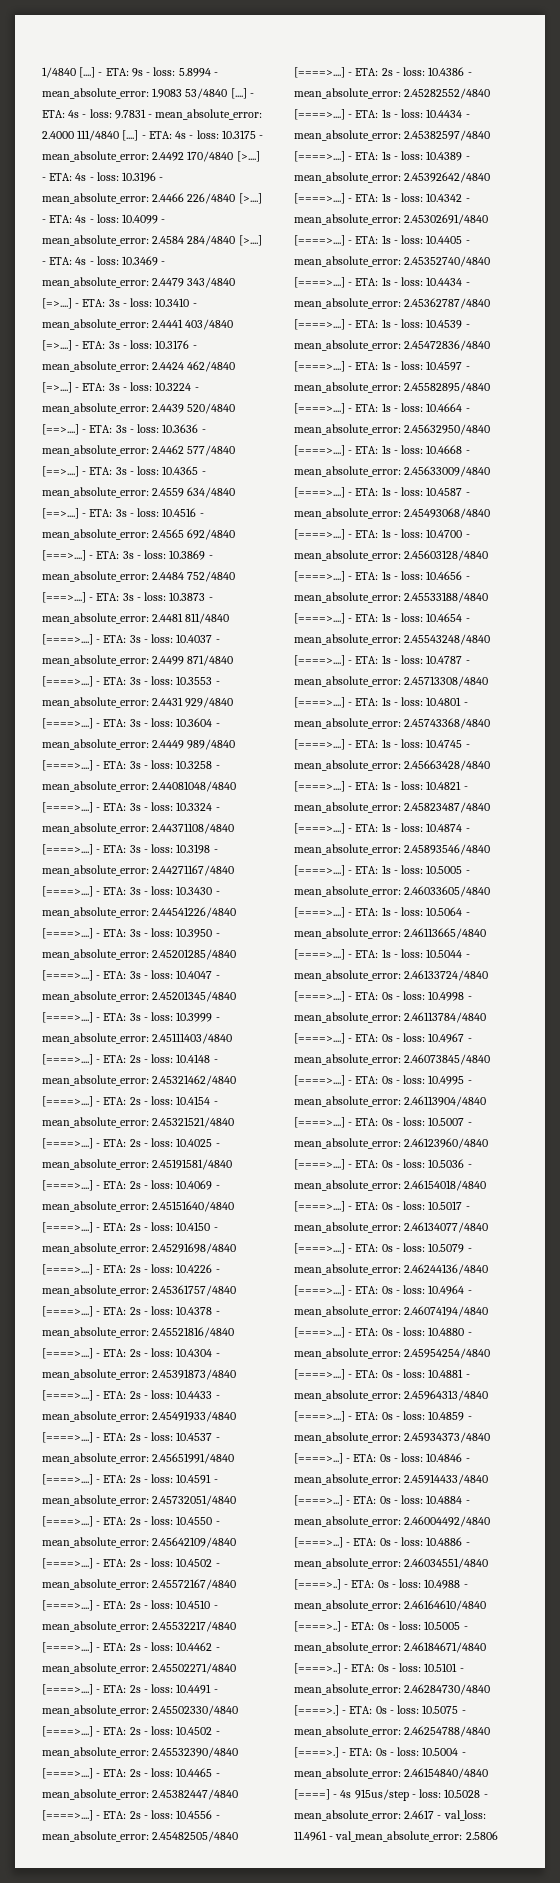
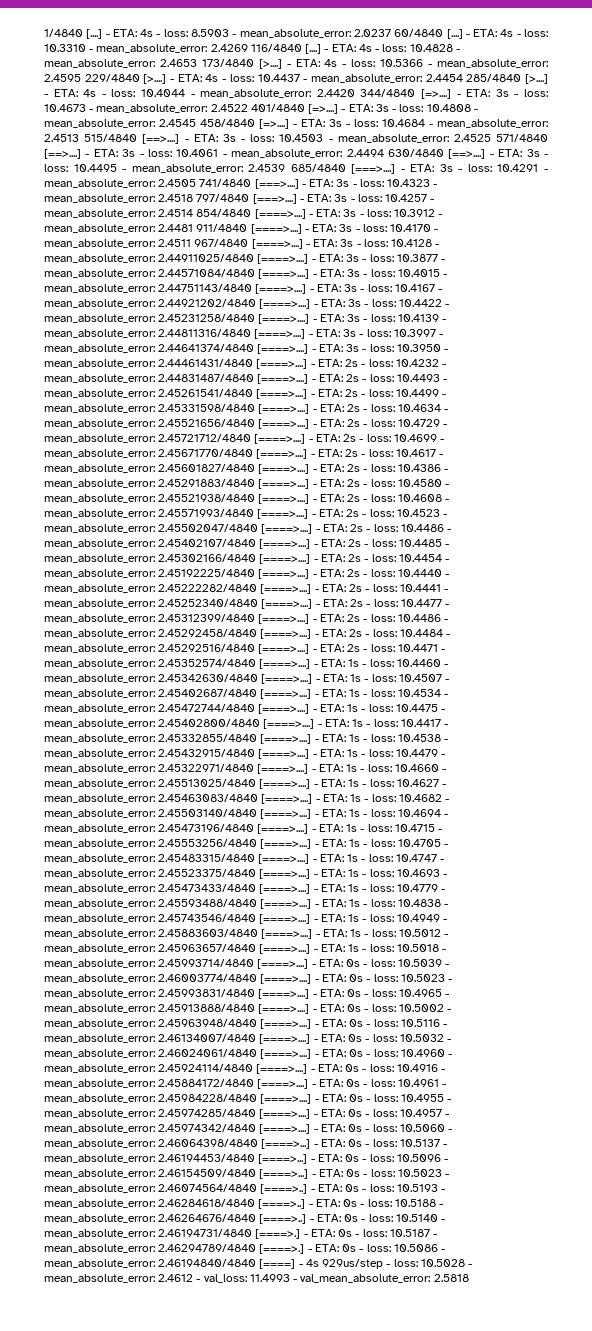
- - ETA: 9s - loss: 5.8994 - mean_absolute_error: 1.9083 53/4840 [....] - ETA: 4s - loss: 9.7831 - mean_absolute_error: 2.4000 111/4840 [....] - ETA: 4s - loss: 10.3175 - mean_absolute_error: 2.4492 170/4840 [>....] - ETA: 4s - loss: 10.3196 - mean_absolute_error: 2.4466 226/4840 [>....] - ETA: 4s - loss: 10.4099 - mean_absolute_error: 2.4584 284/4840 [>....] - ETA: 4s - loss: 10.3469 - mean_absolute_error: 2.4479 343/4840 [=>....] - ETA: 3s - loss: 10.3410 - mean_absolute_error: 2.4441 403/4840 [=>....] - ETA: 3s - loss: 10.3176 - mean_absolute_error: 2.4424 462/4840 [=>....] - ETA: 3s - loss: 10.3224 - mean_absolute_error: 2.4439 520/4840 [==>....] - ETA: 3s - loss: 10.3636 - mean_absolute_error: 2.4462 577/4840 [==>....] - ETA: 3s - loss: 10.4365 - mean_absolute_error: 2.4559 634/4840 [==>....] - ETA: 3s - loss: 10.4516 - mean_absolute_error: 2.4565 692/4840 [===>....] - ETA: 3s - loss: 10.3869 - mean_absolute_error: 2.4484 752/4840 [===>....] - ETA: 3s - loss: 10.3873 - mean_absolute_error: 2.4481 811/4840 [====>....] - ETA: 3s - loss: 10.4037 - mean_absolute_error: 2.4499 871/4840 [====>....] - ETA: 3s - loss: 10.3553 - mean_absolute_error: 2.4431 929/4840 [====>....] - ETA: 3s - loss: 10.3604 - mean_absolute_error: 2.4449 989/4840 [====>....] - ETA: 3s - loss: 10.3258 - mean_absolute_error: 2.44081048/4840 [====>....] - ETA: 3s - loss: 10.3324 - mean_absolute_error: 2.44371108/4840 [====>....] - ETA: 3s - loss: 10.3198 - mean_absolute_error: 2.44271167/4840 [====>....] - ETA: 3s - loss: 10.3430 - mean_absolute_error: 2.44541226/4840 [====>....]
+ - ETA: 4s - loss: 8.5903 - mean_absolute_error: 2.0237 60/4840 [....] - ETA: 4s - loss: 10.3310 - mean_absolute_error: 2.4269 116/4840 [....] - ETA: 4s - loss: 10.4828 - mean_absolute_error: 2.4653 173/4840 [>....] - ETA: 4s - loss: 10.5366 - mean_absolute_error: 2.4595 229/4840 [>....] - ETA: 4s - loss: 10.4437 - mean_absolute_error: 2.4454 285/4840 [>....] - ETA: 4s - loss: 10.4044 - mean_absolute_error: 2.4420 344/4840 [=>....] - ETA: 3s - loss: 10.4673 - mean_absolute_error: 2.4522 401/4840 [=>....] - ETA: 3s - loss: 10.4808 - mean_absolute_error: 2.4545 458/4840 [=>....] - ETA: 3s - loss: 10.4684 - mean_absolute_error: 2.4513 515/4840 [==>....] - ETA: 3s - loss: 10.4503 - mean_absolute_error: 2.4525 571/4840 [==>....] - ETA: 3s - loss: 10.4061 - mean_absolute_error: 2.4494 630/4840 [==>....] - ETA: 3s - loss: 10.4495 - mean_absolute_error: 2.4539 685/4840 [===>....] - ETA: 3s - loss: 10.4291 - mean_absolute_error: 2.4505 741/4840 [===>....] - ETA: 3s - loss: 10.4323 - mean_absolute_error: 2.4518 797/4840 [===>....] - ETA: 3s - loss: 10.4257 - mean_absolute_error: 2.4514 854/4840 [====>....] - ETA: 3s - loss: 10.3912 - mean_absolute_error: 2.4481 911/4840 [====>....] - ETA: 3s - loss: 10.4170 - mean_absolute_error: 2.4511 967/4840 [====>....] - ETA: 3s - loss: 10.4128 - mean_absolute_error: 2.44911025/4840 [====>....] - ETA: 3s - loss: 10.3877 - mean_absolute_error: 2.44571084/4840 [====>....] - ETA: 3s - loss: 10.4015 - mean_absolute_error: 2.44751143/4840 [====>....] - ETA: 3s - loss: 10.4167 - mean_absolute_error: 2.44921202/4840 [====>....] - ETA: 3s - loss: 10.4422 - mean_absolute_error: 2.45231258/4840 [====>....] - ETA: 3s - loss: 10.4139 - mean_absolute_error: 2.44811316/4840 [====>....] - ETA: 3s - loss: 10.3997 - mean_absolute_error: 2.44641374/4840 [====>....]
- - ETA: 3s - loss: 10.3950 - mean_absolute_error: 2.45201285/4840 [====>....] - ETA: 3s - loss: 10.4047 - mean_absolute_error: 2.45201345/4840 [====>....] - ETA: 3s - loss: 10.3999 - mean_absolute_error: 2.45111403/4840 [====>....] - ETA: 2s - loss: 10.4148 - mean_absolute_error: 2.45321462/4840 [====>....] - ETA: 2s - loss: 10.4154 - mean_absolute_error: 2.45321521/4840 [====>....] - ETA: 2s - loss: 10.4025 - mean_absolute_error: 2.45191581/4840 [====>....] - ETA: 2s - loss: 10.4069 - mean_absolute_error: 2.45151640/4840 [====>....] - ETA: 2s - loss: 10.4150 - mean_absolute_error: 2.45291698/4840 [====>....] - ETA: 2s - loss: 10.4226 - mean_absolute_error: 2.45361757/4840 [====>....] - ETA: 2s - loss: 10.4378 - mean_absolute_error: 2.45521816/4840 [====>....] - ETA: 2s - loss: 10.4304 - mean_absolute_error: 2.45391873/4840 [====>....] - ETA: 2s - loss: 10.4433 - mean_absolute_error: 2.45491933/4840 [====>....] - ETA: 2s - loss: 10.4537 - mean_absolute_error: 2.45651991/4840 [====>....] - ETA: 2s - loss: 10.4591 - mean_absolute_error: 2.45732051/4840 [====>....] - ETA: 2s - loss: 10.4550 - mean_absolute_error: 2.45642109/4840 [====>....] - ETA: 2s - loss: 10.4502 - mean_absolute_error: 2.45572167/4840 [====>....] - ETA: 2s - loss: 10.4510 - mean_absolute_error: 2.45532217/4840 [====>....] - ETA: 2s - loss: 10.4462 - mean_absolute_error: 2.45502271/4840 [====>....] - ETA: 2s - loss: 10.4491 - mean_absolute_error: 2.45502330/4840 [====>....] - ETA: 2s - loss: 10.4502 - mean_absolute_error: 2.45532390/4840 [====>....] - ETA: 2s - loss: 10.4465 - mean_absolute_error: 2.45382447/4840 [====>....] - ETA: 2s - loss: 10.4556 - mean_absolute_error: 2.45482505/4840 [====>....]
+ - ETA: 3s - loss: 10.3950 - mean_absolute_error: 2.44461431/4840 [====>....] - ETA: 2s - loss: 10.4232 - mean_absolute_error: 2.44831487/4840 [====>....] - ETA: 2s - loss: 10.4493 - mean_absolute_error: 2.45261541/4840 [====>....] - ETA: 2s - loss: 10.4499 - mean_absolute_error: 2.45331598/4840 [====>....] - ETA: 2s - loss: 10.4634 - mean_absolute_error: 2.45521656/4840 [====>....] - ETA: 2s - loss: 10.4729 - mean_absolute_error: 2.45721712/4840 [====>....] - ETA: 2s - loss: 10.4699 - mean_absolute_error: 2.45671770/4840 [====>....] - ETA: 2s - loss: 10.4617 - mean_absolute_error: 2.45601827/4840 [====>....]
- - ETA: 2s - loss: 10.4386 - mean_absolute_error: 2.45282552/4840 [====>....] - ETA: 1s - loss: 10.4434 - mean_absolute_error: 2.45382597/4840 [====>....] - ETA: 1s - loss: 10.4389 - mean_absolute_error: 2.45392642/4840 [====>....] - ETA: 1s - loss: 10.4342 - mean_absolute_error: 2.45302691/4840 [====>....] - ETA: 1s - loss: 10.4405 - mean_absolute_error: 2.45352740/4840 [====>....] - ETA: 1s - loss: 10.4434 - mean_absolute_error: 2.45362787/4840 [====>....] - ETA: 1s - loss: 10.4539 - mean_absolute_error: 2.45472836/4840 [====>....] - ETA: 1s - loss: 10.4597 - mean_absolute_error: 2.45582895/4840 [====>....] - ETA: 1s - loss: 10.4664 - mean_absolute_error: 2.45632950/4840 [====>....] - ETA: 1s - loss: 10.4668 - mean_absolute_error: 2.45633009/4840 [====>....] - ETA: 1s - loss: 10.4587 - mean_absolute_error: 2.45493068/4840 [====>....] - ETA: 1s - loss: 10.4700 - mean_absolute_error: 2.45603128/4840 [====>....] - ETA: 1s - loss: 10.4656 - mean_absolute_error: 2.45533188/4840 [====>....] - ETA: 1s - loss: 10.4654 - mean_absolute_error: 2.45543248/4840 [====>....] - ETA: 1s - loss: 10.4787 - mean_absolute_error: 2.45713308/4840 [====>....] - ETA: 1s - loss: 10.4801 - mean_absolute_error: 2.45743368/4840 [====>....] - ETA: 1s - loss: 10.4745 - mean_absolute_error: 2.45663428/4840 [====>....] - ETA: 1s - loss: 10.4821 - mean_absolute_error: 2.45823487/4840 [====>....] - ETA: 1s - loss: 10.4874 - mean_absolute_error: 2.45893546/4840 [====>....] - ETA: 1s - loss: 10.5005 - mean_absolute_error: 2.46033605/4840 [====>....] - ETA: 1s - loss: 10.5064 - mean_absolute_error: 2.46113665/4840 [====>....] - ETA: 1s - loss: 10.5044 - mean_absolute_error: 2.46133724/4840 [====>....] - ETA: 0s - loss: 10.4998 - mean_absolute_error: 2.46113784/4840 [====>....] - ETA: 0s - loss: 10.4967 - mean_absolute_error: 2.46073845/4840 [====>....] - ETA: 0s - loss: 10.4995 - mean_absolute_error: 2.46113904/4840 [====>....] - ETA: 0s - loss: 10.5007 - mean_absolute_error: 2.46123960/4840 [====>....] - ETA: 0s - loss: 10.5036 - mean_absolute_error: 2.46154018/4840 [====>....] - ETA: 0s - loss: 10.5017 - mean_absolute_error: 2.46134077/4840 [====>....] - ETA: 0s - loss: 10.5079 - mean_absolute_error: 2.46244136/4840 [====>....] - ETA: 0s - loss: 10.4964 - mean_absolute_error: 2.46074194/4840 [====>....] - ETA: 0s - loss: 10.4880 - mean_absolute_error: 2.45954254/4840 [====>....] - ETA: 0s - loss: 10.4881 - mean_absolute_error: 2.45964313/4840 [====>....] - ETA: 0s - loss: 10.4859 - mean_absolute_error: 2.45934373/4840 [====>...] - ETA: 0s - loss: 10.4846 - mean_absolute_error: 2.45914433/4840 [====>...] - ETA: 0s - loss: 10.4884 - mean_absolute_error: 2.46004492/4840 [====>...] - ETA: 0s - loss: 10.4886 - mean_absolute_error: 2.46034551/4840 [====>..] - ETA: 0s - loss: 10.4988 - mean_absolute_error: 2.46164610/4840 [====>..] - ETA: 0s - loss: 10.5005 - mean_absolute_error: 2.46184671/4840 [====>..] - ETA: 0s - loss: 10.5101 - mean_absolute_error: 2.46284730/4840 [====>.] - ETA: 0s - loss: 10.5075 - mean_absolute_error: 2.46254788/4840 [====>.] - ETA: 0s - loss: 10.5004 - mean_absolute_error: 2.46154840/4840 [====] - 4s 915us/step - loss: 10.5028 - mean_absolute_error: 2.4617 - val_loss: 11.4961 - val_mean_absolute_error: 2.5806
+ - ETA: 2s - loss: 10.4386 - mean_absolute_error: 2.45291883/4840 [====>....] - ETA: 2s - loss: 10.4580 - mean_absolute_error: 2.45521938/4840 [====>....] - ETA: 2s - loss: 10.4608 - mean_absolute_error: 2.45571993/4840 [====>....] - ETA: 2s - loss: 10.4523 - mean_absolute_error: 2.45502047/4840 [====>....] - ETA: 2s - loss: 10.4486 - mean_absolute_error: 2.45402107/4840 [====>....] - ETA: 2s - loss: 10.4485 - mean_absolute_error: 2.45302166/4840 [====>....] - ETA: 2s - loss: 10.4454 - mean_absolute_error: 2.45192225/4840 [====>....] - ETA: 2s - loss: 10.4440 - mean_absolute_error: 2.45222282/4840 [====>....] - ETA: 2s - loss: 10.4441 - mean_absolute_error: 2.45252340/4840 [====>....] - ETA: 2s - loss: 10.4477 - mean_absolute_error: 2.45312399/4840 [====>....] - ETA: 2s - loss: 10.4486 - mean_absolute_error: 2.45292458/4840 [====>....] - ETA: 2s - loss: 10.4484 - mean_absolute_error: 2.45292516/4840 [====>....] - ETA: 2s - loss: 10.4471 - mean_absolute_error: 2.45352574/4840 [====>....] - ETA: 1s - loss: 10.4460 - mean_absolute_error: 2.45342630/4840 [====>....] - ETA: 1s - loss: 10.4507 - mean_absolute_error: 2.45402687/4840 [====>....] - ETA: 1s - loss: 10.4534 - mean_absolute_error: 2.45472744/4840 [====>....] - ETA: 1s - loss: 10.4475 - mean_absolute_error: 2.45402800/4840 [====>....] - ETA: 1s - loss: 10.4417 - mean_absolute_error: 2.45332855/4840 [====>....] - ETA: 1s - loss: 10.4538 - mean_absolute_error: 2.45432915/4840 [====>....] - ETA: 1s - loss: 10.4479 - mean_absolute_error: 2.45322971/4840 [====>....] - ETA: 1s - loss: 10.4660 - mean_absolute_error: 2.45513025/4840 [====>....] - ETA: 1s - loss: 10.4627 - mean_absolute_error: 2.45463083/4840 [====>....] - ETA: 1s - loss: 10.4682 - mean_absolute_error: 2.45503140/4840 [====>....] - ETA: 1s - loss: 10.4694 - mean_absolute_error: 2.45473196/4840 [====>....] - ETA: 1s - loss: 10.4715 - mean_absolute_error: 2.45553256/4840 [====>....] - ETA: 1s - loss: 10.4705 - mean_absolute_error: 2.45483315/4840 [====>....] - ETA: 1s - loss: 10.4747 - mean_absolute_error: 2.45523375/4840 [====>....] - ETA: 1s - loss: 10.4693 - mean_absolute_error: 2.45473433/4840 [====>....] - ETA: 1s - loss: 10.4779 - mean_absolute_error: 2.45593488/4840 [====>....] - ETA: 1s - loss: 10.4838 - mean_absolute_error: 2.45743546/4840 [====>....] - ETA: 1s - loss: 10.4949 - mean_absolute_error: 2.45883603/4840 [====>....] - ETA: 1s - loss: 10.5012 - mean_absolute_error: 2.45963657/4840 [====>....] - ETA: 1s - loss: 10.5018 - mean_absolute_error: 2.45993714/4840 [====>....] - ETA: 0s - loss: 10.5039 - mean_absolute_error: 2.46003774/4840 [====>....] - ETA: 0s - loss: 10.5023 - mean_absolute_error: 2.45993831/4840 [====>....] - ETA: 0s - loss: 10.4965 - mean_absolute_error: 2.45913888/4840 [====>....] - ETA: 0s - loss: 10.5002 - mean_absolute_error: 2.45963948/4840 [====>....] - ETA: 0s - loss: 10.5116 - mean_absolute_error: 2.46134007/4840 [====>....] - ETA: 0s - loss: 10.5032 - mean_absolute_error: 2.46024061/4840 [====>....] - ETA: 0s - loss: 10.4960 - mean_absolute_error: 2.45924114/4840 [====>....] - ETA: 0s - loss: 10.4916 - mean_absolute_error: 2.45884172/4840 [====>....] - ETA: 0s - loss: 10.4961 - mean_absolute_error: 2.45984228/4840 [====>....] - ETA: 0s - loss: 10.4955 - mean_absolute_error: 2.45974285/4840 [====>....] - ETA: 0s - loss: 10.4957 - mean_absolute_error: 2.45974342/4840 [====>....] - ETA: 0s - loss: 10.5060 - mean_absolute_error: 2.46064398/4840 [====>...] - ETA: 0s - loss: 10.5137 - mean_absolute_error: 2.46194453/4840 [====>...] - ETA: 0s - loss: 10.5096 - mean_absolute_error: 2.46154509/4840 [====>...] - ETA: 0s - loss: 10.5023 - mean_absolute_error: 2.46074564/4840 [====>..] - ETA: 0s - loss: 10.5193 - mean_absolute_error: 2.46284618/4840 [====>..] - ETA: 0s - loss: 10.5188 - mean_absolute_error: 2.46264676/4840 [====>..] - ETA: 0s - loss: 10.5140 - mean_absolute_error: 2.46194731/4840 [====>.] - ETA: 0s - loss: 10.5187 - mean_absolute_error: 2.46294789/4840 [====>.] - ETA: 0s - loss: 10.5086 - mean_absolute_error: 2.46194840/4840 [====] - 4s 929us/step - loss: 10.5028 - mean_absolute_error: 2.4612 - val_loss: 11.4993 - val_mean_absolute_error: 2.5818

